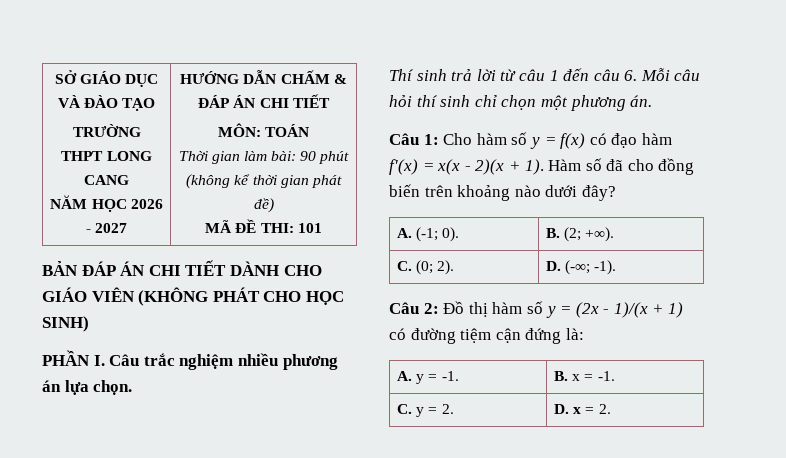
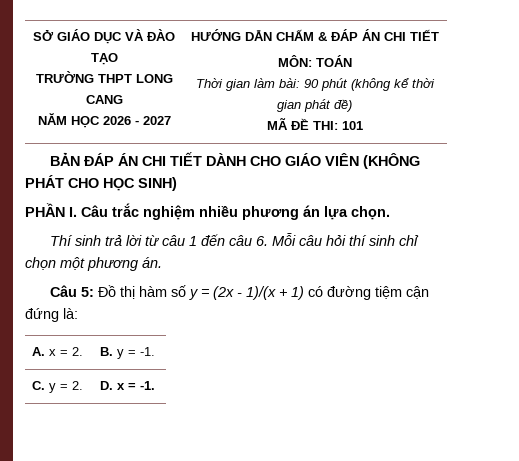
- Câu 1: Cho hàm số y = f(x) có đạo hàm f'(x) = x(x - 2)(x + 1). Hàm số đã cho đồng biến trên khoảng nào dưới đây?
- A. (-1; 0). | B. (2; +∞).
- C. (0; 2). | D. (-∞; -1).
- Câu 2: Đồ thị hàm số y = (2x - 1)/(x + 1) có đường tiệm cận đứng là:
+ Câu 5: Đồ thị hàm số y = (2x - 1)/(x + 1) có đường tiệm cận đứng là:
- A. y = -1. | B. x = -1.
+ A. x = 2. | B. y = -1.
- C. y = 2. | D. x = 2.
+ C. y = 2. | D. x = -1.

